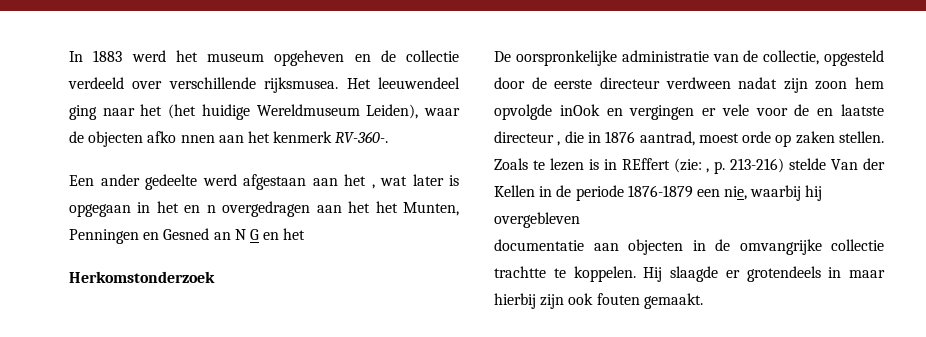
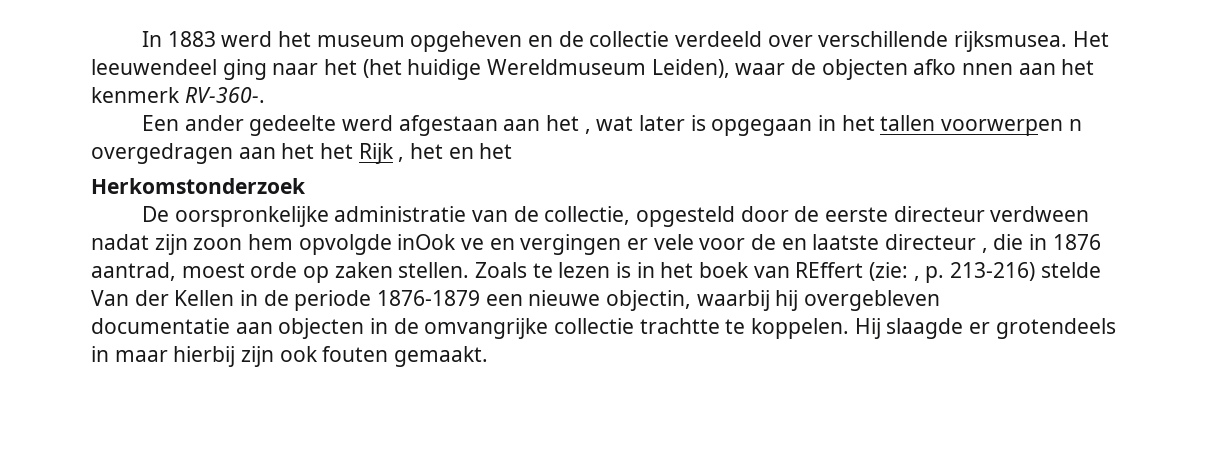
- Een ander gedeelte werd afgestaan aan het , wat later is opgegaan in het en n overgedragen aan het het Munten, Penningen en Gesned an N G en het
+ Een ander gedeelte werd afgestaan aan het , wat later is opgegaan in het tallen voorwerpen n overgedragen aan het het Rijk , het en het
- De oorspronkelijke administratie van de collectie, opgesteld door de eerste directeur verdween nadat zijn zoon hem opvolgde inOok en vergingen er vele voor de en laatste directeur , die in 1876 aantrad, moest orde op zaken stellen.
+ De oorspronkelijke administratie van de collectie, opgesteld door de eerste directeur verdween nadat zijn zoon hem opvolgde inOok ve en vergingen er vele voor de en laatste directeur , die in 1876 aantrad, moest orde op zaken stellen.
- Zoals te lezen is in REffert (zie: , p. 213-216) stelde Van der Kellen in de periode 1876-1879 een nie, waarbij hij overgebleven
+ Zoals te lezen is in het boek van REffert (zie: , p. 213-216) stelde Van der Kellen in de periode 1876-1879 een nieuwe objectin, waarbij hij overgebleven

